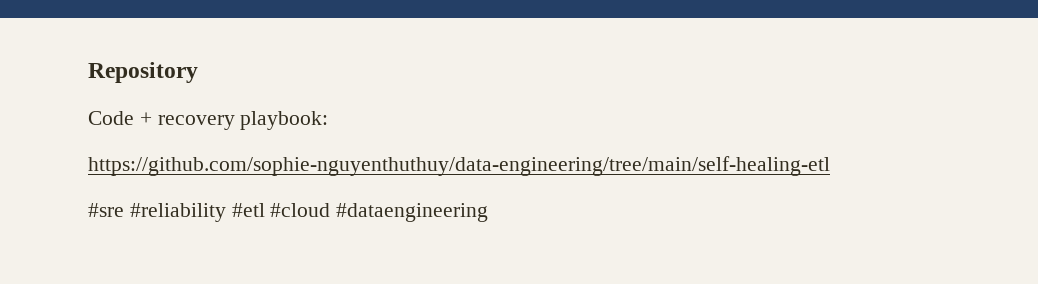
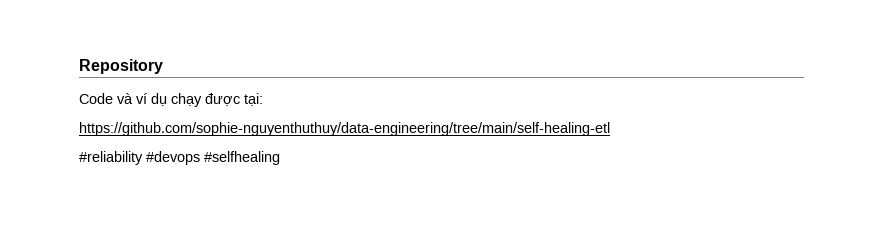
- Code + recovery playbook:
+ Code và ví dụ chạy được tại:
  https://github.com/sophie-nguyenthuthuy/data-engineering/tree/main/self-healing-etl
- #sre #reliability #etl #cloud #dataengineering
+ #reliability #devops #selfhealing

